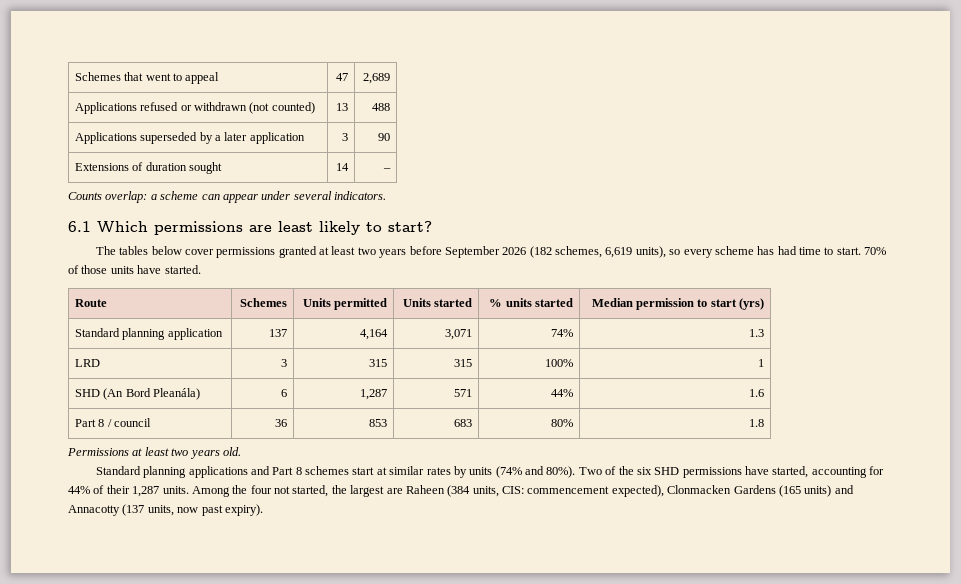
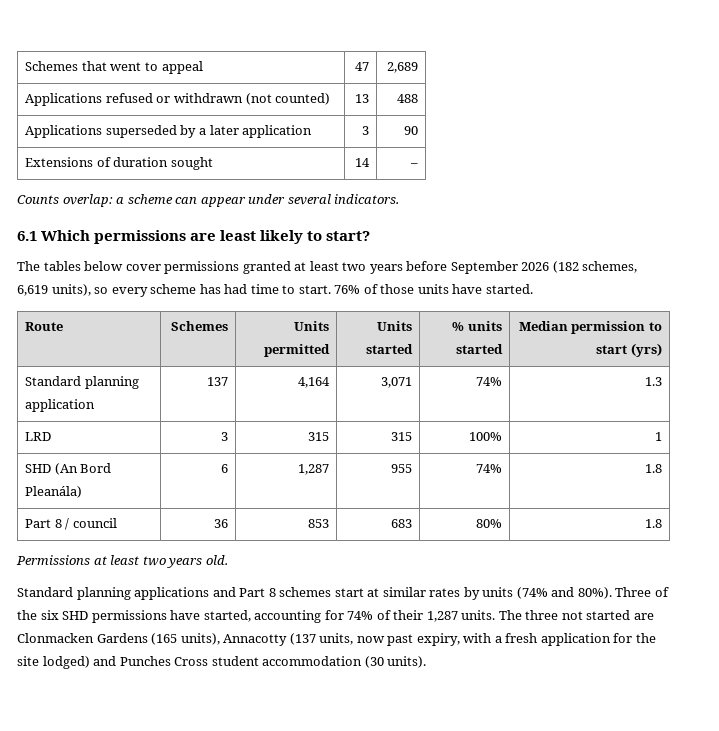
- 70% of those units have started.
+ 76% of those units have started.
- SHD (An Bord Pleanála) | 6 | 1,287 | 571 | 44% | 1.6
+ SHD (An Bord Pleanála) | 6 | 1,287 | 955 | 74% | 1.8
- Two of the six SHD permissions have started, accounting for 44% of their 1,287 units.
+ Three of the six SHD permissions have started, accounting for 74% of their 1,287 units.
- Among the four not started, the largest are Raheen (384 units, CIS: commencement expected), Clonmacken Gardens (165 units) and Annacotty (137 units, now past expiry).
+ The three not started are Clonmacken Gardens (165 units), Annacotty (137 units, now past expiry, with a fresh application for the site lodged) and Punches Cross student accommodation (30 units).

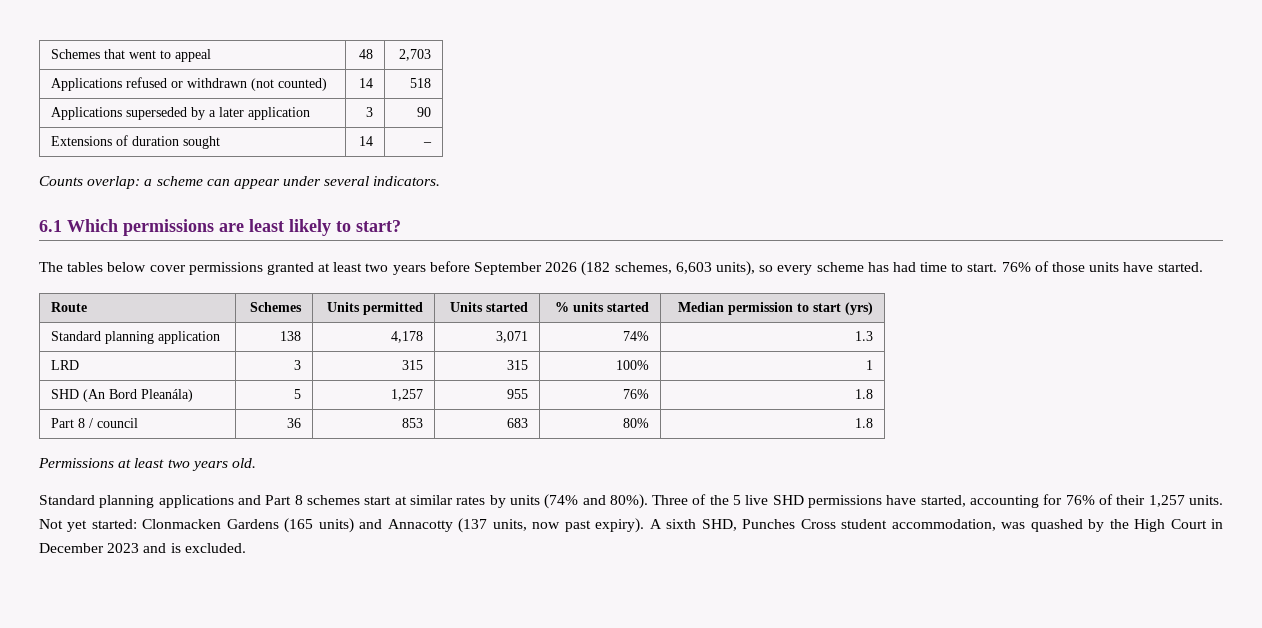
- Schemes that went to appeal | 47 | 2,689
+ Schemes that went to appeal | 48 | 2,703
- Applications refused or withdrawn (not counted) | 13 | 488
+ Applications refused or withdrawn (not counted) | 14 | 518
- The tables below cover permissions granted at least two years before September 2026 (182 schemes, 6,619 units), so every scheme has had time to start.
+ The tables below cover permissions granted at least two years before September 2026 (182 schemes, 6,603 units), so every scheme has had time to start.
- Standard planning application | 137 | 4,164 | 3,071 | 74% | 1.3
+ Standard planning application | 138 | 4,178 | 3,071 | 74% | 1.3
- SHD (An Bord Pleanála) | 6 | 1,287 | 955 | 74% | 1.8
+ SHD (An Bord Pleanála) | 5 | 1,257 | 955 | 76% | 1.8
- Three of the six SHD permissions have started, accounting for 74% of their 1,287 units. The three not started are Clonmacken Gardens (165 units), Annacotty (137 units, now past expiry, with a fresh application for the site lodged) and Punches Cross student accommodation (30 units).
+ Three of the 5 live SHD permissions have started, accounting for 76% of their 1,257 units. Not yet started: Clonmacken Gardens (165 units) and Annacotty (137 units, now past expiry). A sixth SHD, Punches Cross student accommodation, was quashed by the High Court in December 2023 and is excluded.

